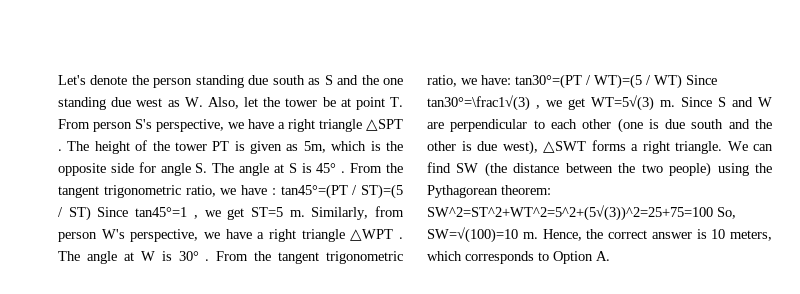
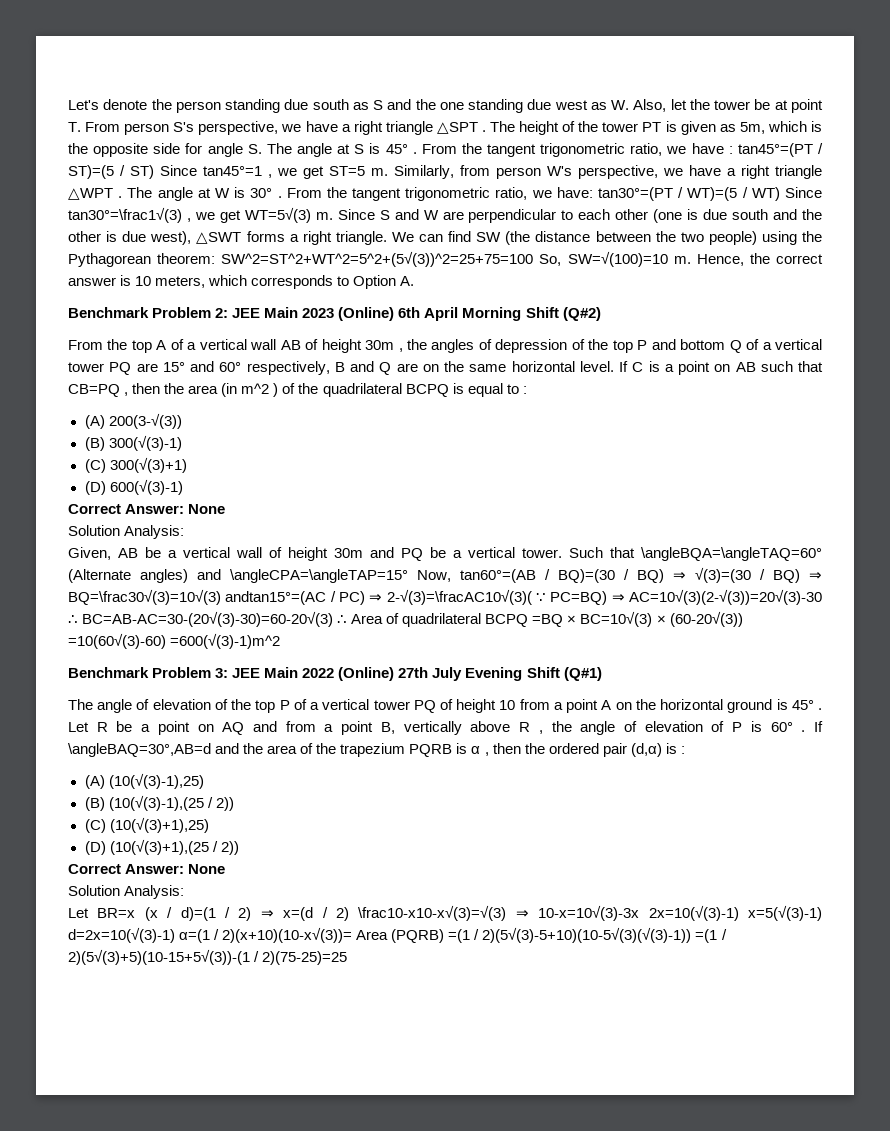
+ Benchmark Problem 2: JEE Main 2023 (Online) 6th April Morning Shift (Q#2)
+ From the top A of a vertical wall AB of height 30m , the angles of depression of the top P and bottom Q of a vertical tower PQ are 15° and 60° respectively, B and Q are on the same horizontal level. If C is a point on AB such that CB=PQ , then the area (in m^2 ) of the quadrilateral BCPQ is equal to :
+ (A) 200(3-√(3))
+ (B) 300(√(3)-1)
+ (C) 300(√(3)+1)
+ (D) 600(√(3)-1)
+ Correct Answer: None
+ Solution Analysis:
+ Given, AB be a vertical wall of height 30m and PQ be a vertical tower. Such that \angleBQA=\angleTAQ=60° (Alternate angles) and \angleCPA=\angleTAP=15° Now, tan60°=(AB / BQ)=(30 / BQ) ⇒ √(3)=(30 / BQ) ⇒ BQ=\frac30√(3)=10√(3) andtan15°=(AC / PC) ⇒ 2-√(3)=\fracAC10√(3)( ∵ PC=BQ) ⇒ AC=10√(3)(2-√(3))=20√(3)-30 ∴ BC=AB-AC=30-(20√(3)-30)=60-20√(3) ∴ Area of quadrilateral BCPQ =BQ × BC=10√(3) × (60-20√(3)) =10(60√(3)-60) =600(√(3)-1)m^2
+ Benchmark Problem 3: JEE Main 2022 (Online) 27th July Evening Shift (Q#1)
+ The angle of elevation of the top P of a vertical tower PQ of height 10 from a point A on the horizontal ground is 45° . Let R be a point on AQ and from a point B, vertically above R , the angle of elevation of P is 60° . If \angleBAQ=30°,AB=d and the area of the trapezium PQRB is α , then the ordered pair (d,α) is :
+ (A) (10(√(3)-1),25)
+ (B) (10(√(3)-1),(25 / 2))
+ (C) (10(√(3)+1),25)
+ (D) (10(√(3)+1),(25 / 2))
+ Correct Answer: None
+ Solution Analysis:
+ Let BR=x (x / d)=(1 / 2) ⇒ x=(d / 2) \frac10-x10-x√(3)=√(3) ⇒ 10-x=10√(3)-3x 2x=10(√(3)-1) x=5(√(3)-1) d=2x=10(√(3)-1) α=(1 / 2)(x+10)(10-x√(3))= Area (PQRB) =(1 / 2)(5√(3)-5+10)(10-5√(3)(√(3)-1)) =(1 / 2)(5√(3)+5)(10-15+5√(3))-(1 / 2)(75-25)=25

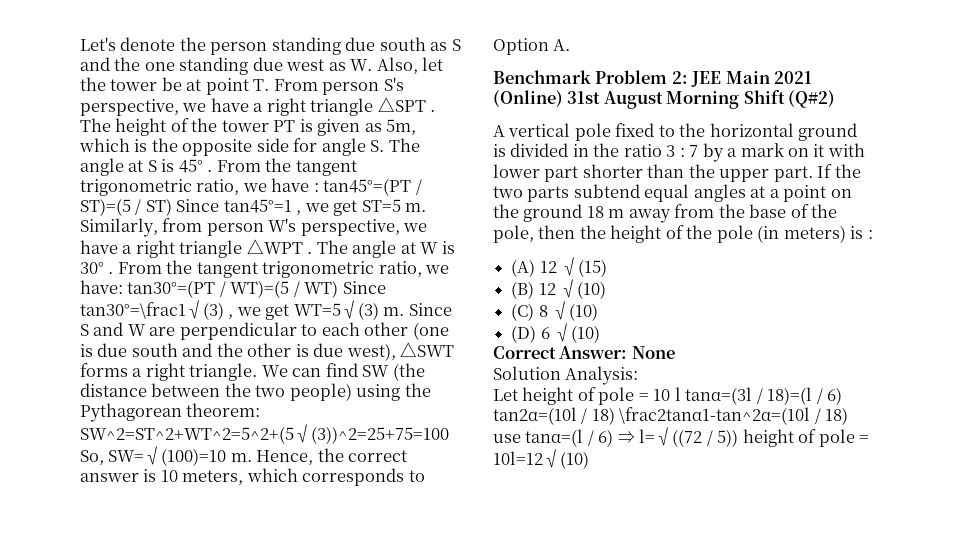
- Benchmark Problem 2: JEE Main 2023 (Online) 6th April Morning Shift (Q#2)
+ Benchmark Problem 2: JEE Main 2021 (Online) 31st August Morning Shift (Q#2)
- From the top A of a vertical wall AB of height 30m , the angles of depression of the top P and bottom Q of a vertical tower PQ are 15° and 60° respectively, B and Q are on the same horizontal level. If C is a point on AB such that CB=PQ , then the area (in m^2 ) of the quadrilateral BCPQ is equal to :
- (A) 200(3-√(3))
- (B) 300(√(3)-1)
- (C) 300(√(3)+1)
- (D) 600(√(3)-1)
- Correct Answer: None
- Solution Analysis:
- Given, AB be a vertical wall of height 30m and PQ be a vertical tower. Such that \angleBQA=\angleTAQ=60° (Alternate angles) and \angleCPA=\angleTAP=15° Now, tan60°=(AB / BQ)=(30 / BQ) ⇒ √(3)=(30 / BQ) ⇒ BQ=\frac30√(3)=10√(3) andtan15°=(AC / PC) ⇒ 2-√(3)=\fracAC10√(3)( ∵ PC=BQ) ⇒ AC=10√(3)(2-√(3))=20√(3)-30 ∴ BC=AB-AC=30-(20√(3)-30)=60-20√(3) ∴ Area of quadrilateral BCPQ =BQ × BC=10√(3) × (60-20√(3)) =10(60√(3)-60) =600(√(3)-1)m^2
- Benchmark Problem 3: JEE Main 2022 (Online) 27th July Evening Shift (Q#1)
- The angle of elevation of the top P of a vertical tower PQ of height 10 from a point A on the horizontal ground is 45° . Let R be a point on AQ and from a point B, vertically above R , the angle of elevation of P is 60° . If \angleBAQ=30°,AB=d and the area of the trapezium PQRB is α , then the ordered pair (d,α) is :
+ A vertical pole fixed to the horizontal ground is divided in the ratio 3 : 7 by a mark on it with lower part shorter than the upper part. If the two parts subtend equal angles at a point on the ground 18 m away from the base of the pole, then the height of the pole (in meters) is :
- (A) (10(√(3)-1),25)
- (B) (10(√(3)-1),(25 / 2))
- (C) (10(√(3)+1),25)
- (D) (10(√(3)+1),(25 / 2))
+ (A) 12 √(15)
+ (B) 12 √(10)
+ (C) 8 √(10)
+ (D) 6 √(10)
- Let BR=x (x / d)=(1 / 2) ⇒ x=(d / 2) \frac10-x10-x√(3)=√(3) ⇒ 10-x=10√(3)-3x 2x=10(√(3)-1) x=5(√(3)-1) d=2x=10(√(3)-1) α=(1 / 2)(x+10)(10-x√(3))= Area (PQRB) =(1 / 2)(5√(3)-5+10)(10-5√(3)(√(3)-1)) =(1 / 2)(5√(3)+5)(10-15+5√(3))-(1 / 2)(75-25)=25
+ Let height of pole = 10 l tanα=(3l / 18)=(l / 6) tan2α=(10l / 18) \frac2tanα1-tan^2α=(10l / 18) use tanα=(l / 6) ⇒ l=√((72 / 5)) height of pole = 10l=12√(10)

